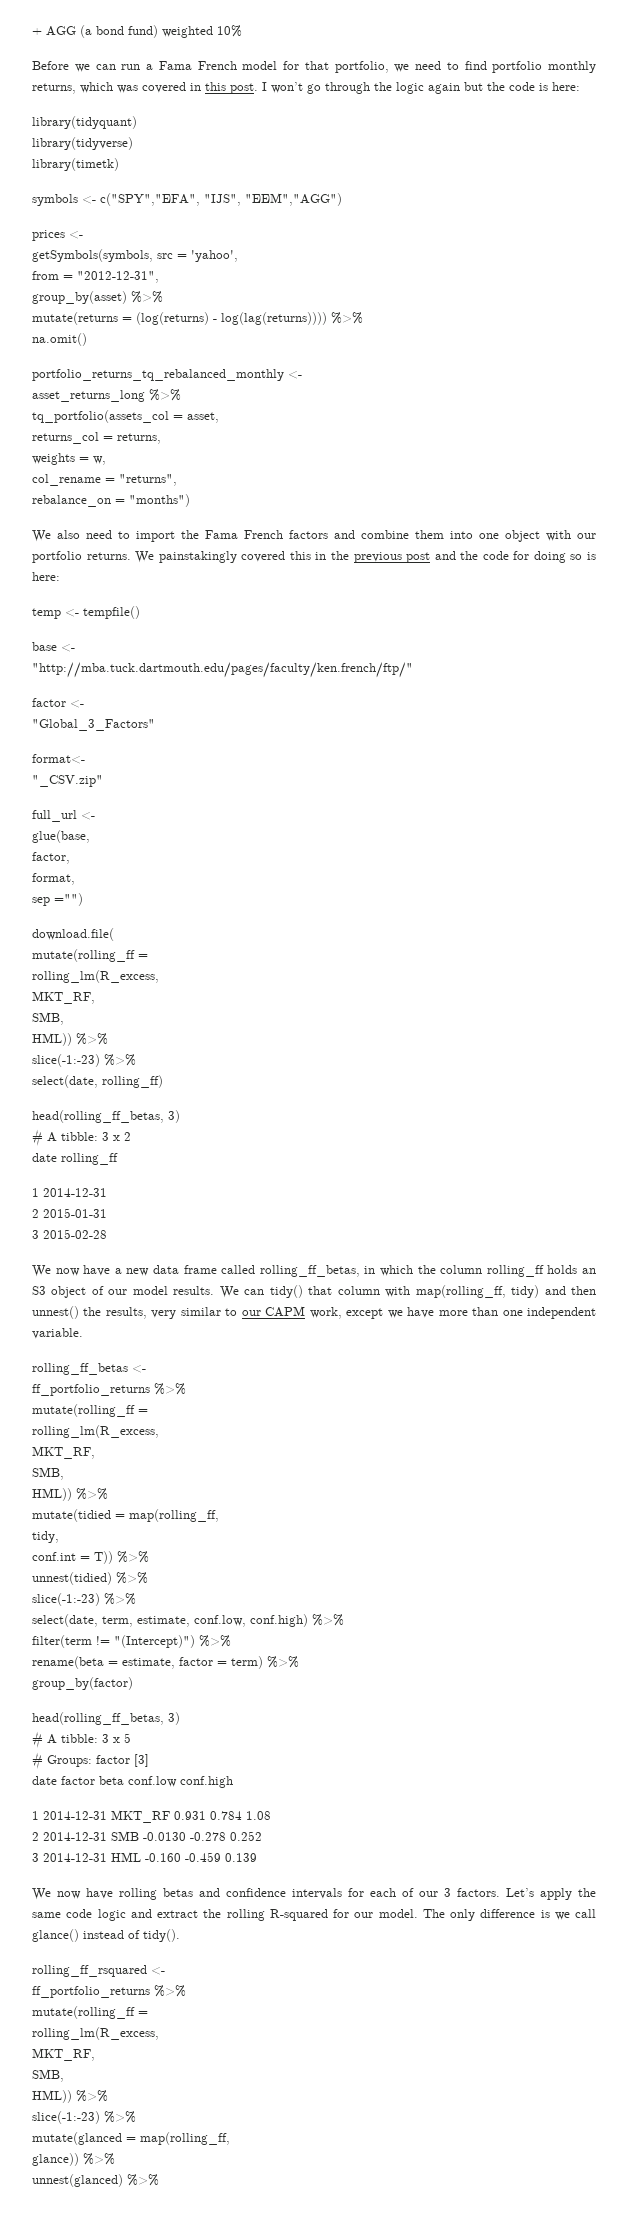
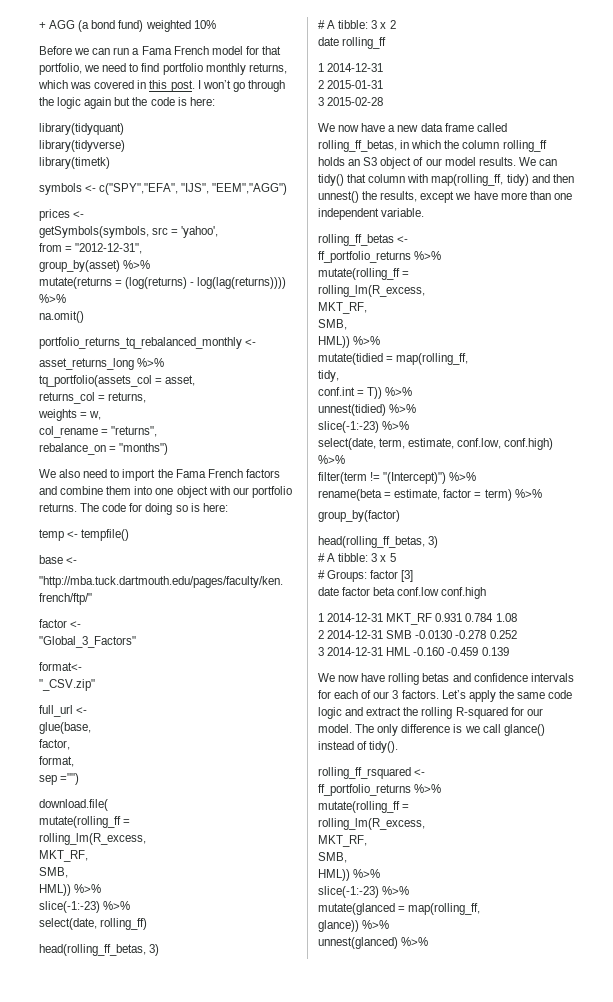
- We painstakingly covered this in the previous post and the code for doing so is here:
+ The code for doing so is here:
- We can tidy() that column with map(rolling_ff, tidy) and then unnest() the results, very similar to our CAPM work, except we have more than one independent variable.
+ We can tidy() that column with map(rolling_ff, tidy) and then unnest() the results, except we have more than one independent variable.

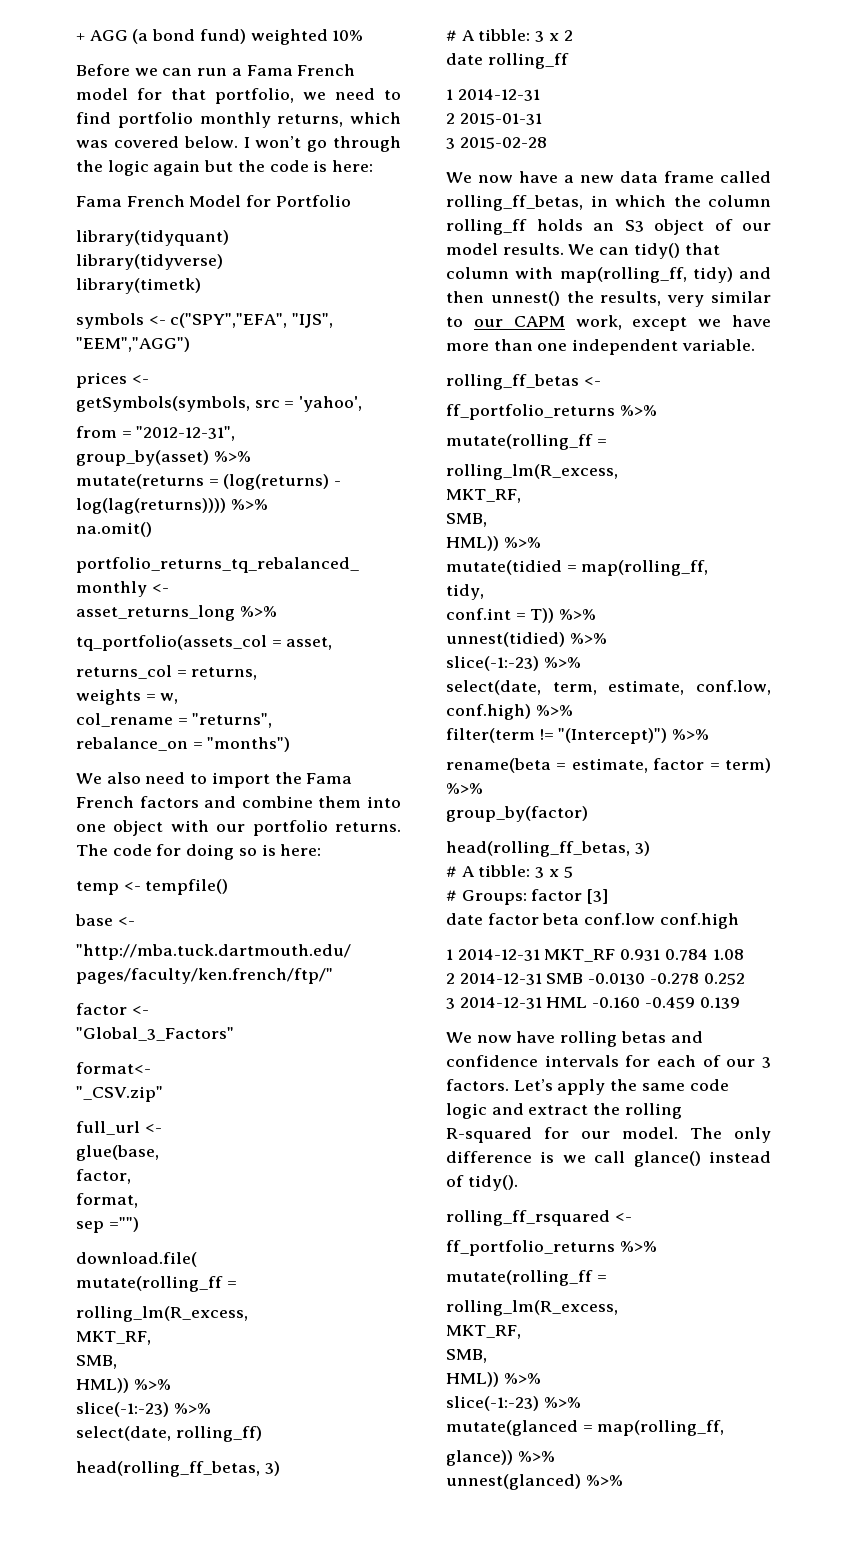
- Before we can run a Fama French model for that portfolio, we need to find portfolio monthly returns, which was covered in this post.
+ Before we can run a Fama French model for that portfolio, we need to find portfolio monthly returns, which was covered below.
+ Fama French Model for Portfolio
- We can tidy() that column with map(rolling_ff, tidy) and then unnest() the results, except we have more than one independent variable.
+ We can tidy() that column with map(rolling_ff, tidy) and then unnest() the results, very similar to our CAPM work, except we have more than one independent variable.

